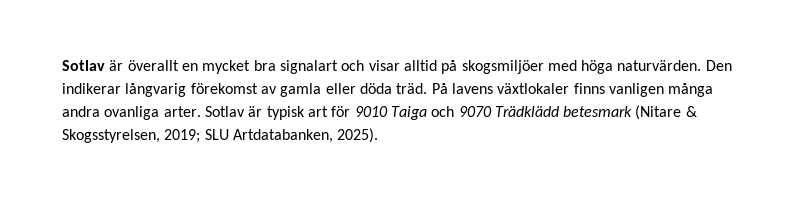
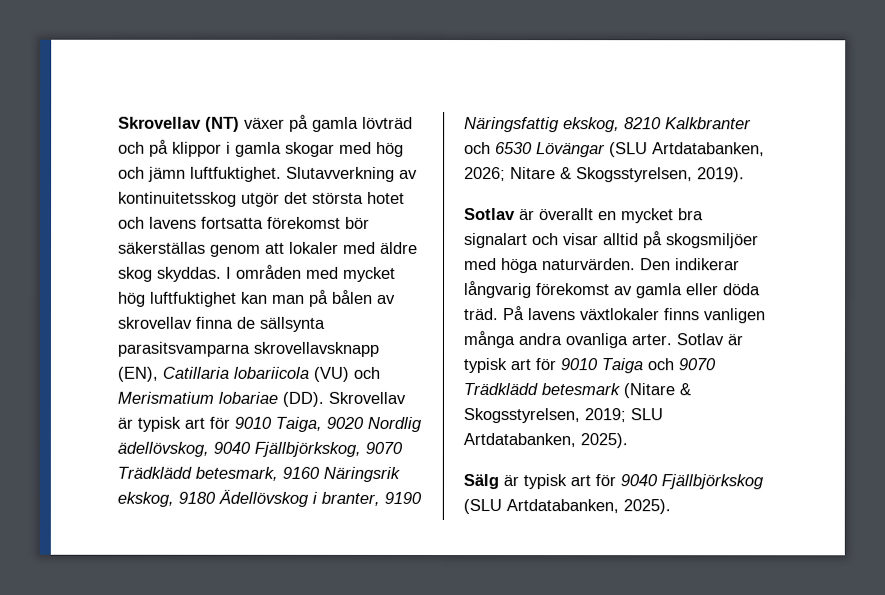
+ Skrovellav (NT) växer på gamla lövträd och på klippor i gamla skogar med hög och jämn luftfuktighet. Slutavverkning av kontinuitetsskog utgör det största hotet och lavens fortsatta förekomst bör säkerställas genom att lokaler med äldre skog skyddas. I områden med mycket hög luftfuktighet kan man på bålen av skrovellav finna de sällsynta parasitsvamparna skrovellavsknapp (EN), Catillaria lobariicola (VU) och Merismatium lobariae (DD). Skrovellav är typisk art för 9010 Taiga, 9020 Nordlig ädellövskog, 9040 Fjällbjörkskog, 9070 Trädklädd betesmark, 9160 Näringsrik ekskog, 9180 Ädellövskog i branter, 9190 Näringsfattig ekskog, 8210 Kalkbranter och 6530 Lövängar (SLU Artdatabanken, 2026; Nitare & Skogsstyrelsen, 2019).
+ Sälg är typisk art för 9040 Fjällbjörkskog (SLU Artdatabanken, 2025).

